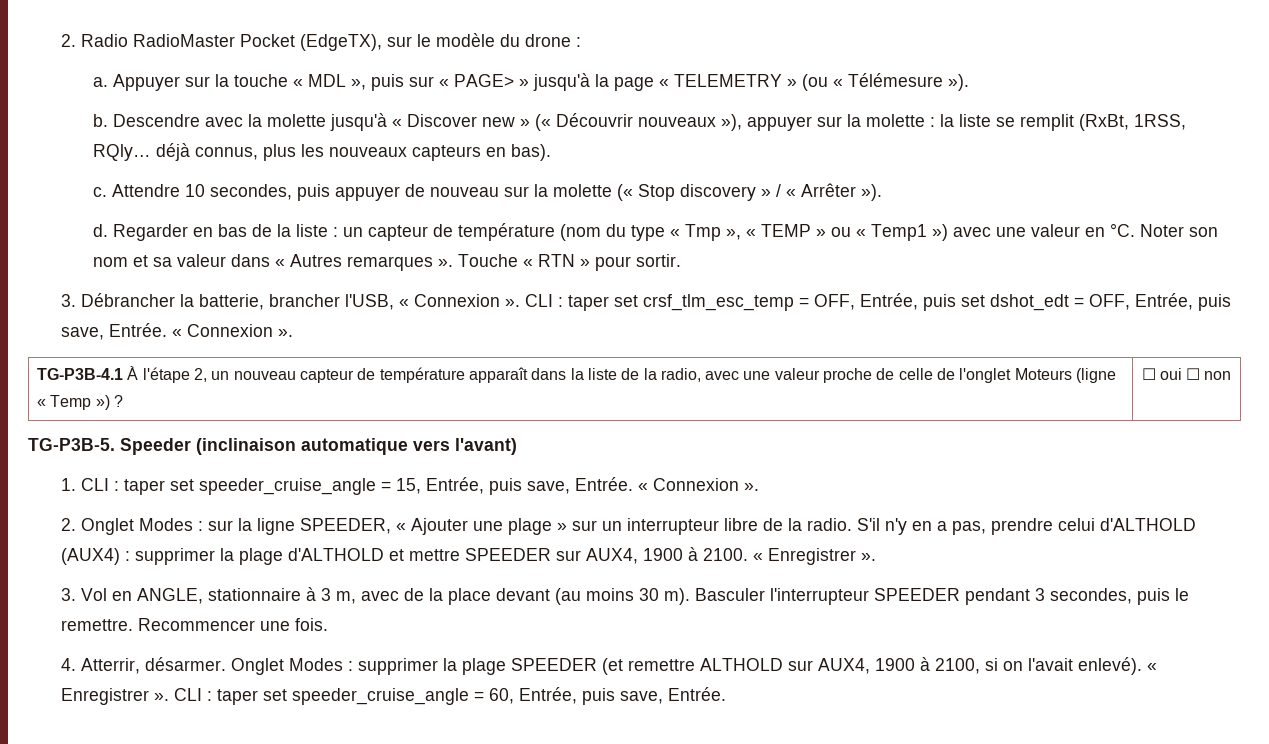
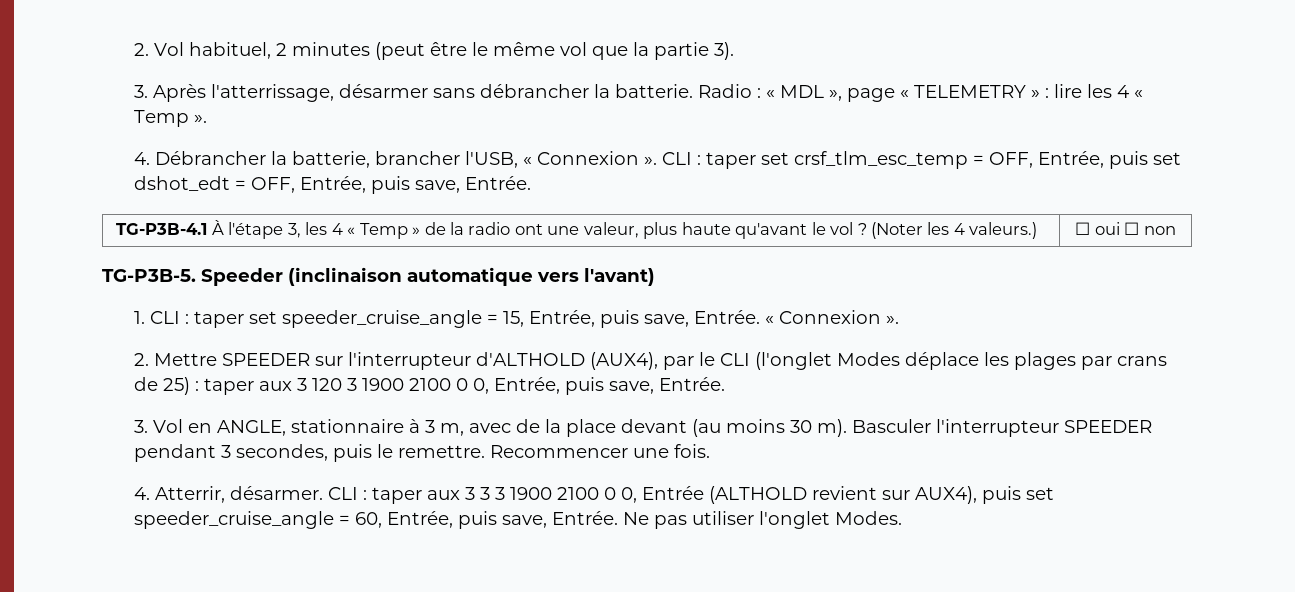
- 2. Radio RadioMaster Pocket (EdgeTX), sur le modèle du drone :
- a. Appuyer sur la touche « MDL », puis sur « PAGE> » jusqu'à la page « TELEMETRY » (ou « Télémesure »).
- b. Descendre avec la molette jusqu'à « Discover new » (« Découvrir nouveaux »), appuyer sur la molette : la liste se remplit (RxBt, 1RSS, RQly… déjà connus, plus les nouveaux capteurs en bas).
- c. Attendre 10 secondes, puis appuyer de nouveau sur la molette (« Stop discovery » / « Arrêter »).
- d. Regarder en bas de la liste : un capteur de température (nom du type « Tmp », « TEMP » ou « Temp1 ») avec une valeur en °C. Noter son nom et sa valeur dans « Autres remarques ». Touche « RTN » pour sortir.
- 3. Débrancher la batterie, brancher l'USB, « Connexion ».
+ 2. Vol habituel, 2 minutes (peut être le même vol que la partie 3).
+ 3. Après l'atterrissage, désarmer sans débrancher la batterie. Radio : « MDL », page « TELEMETRY » : lire les 4 « Temp ».
+ 4. Débrancher la batterie, brancher l'USB, « Connexion ».
- CLI : taper set crsf_tlm_esc_temp = OFF, Entrée, puis set dshot_edt = OFF, Entrée, puis save, Entrée. « Connexion ».
+ CLI : taper set crsf_tlm_esc_temp = OFF, Entrée, puis set dshot_edt = OFF, Entrée, puis save, Entrée.
- TG-P3B-4.1 À l'étape 2, un nouveau capteur de température apparaît dans la liste de la radio, avec une valeur proche de celle de l'onglet Moteurs (ligne « Temp ») ? | ☐ oui ☐ non
+ TG-P3B-4.1 À l'étape 3, les 4 « Temp » de la radio ont une valeur, plus haute qu'avant le vol ? (Noter les 4 valeurs.) | ☐ oui ☐ non
- 2. Onglet Modes : sur la ligne SPEEDER, « Ajouter une plage » sur un interrupteur libre de la radio. S'il n'y en a pas, prendre celui d'ALTHOLD (AUX4) : supprimer la plage d'ALTHOLD et mettre SPEEDER sur AUX4, 1900 à 2100. « Enregistrer ».
+ 2. Mettre SPEEDER sur l'interrupteur d'ALTHOLD (AUX4), par le CLI (l'onglet Modes déplace les plages par crans de 25) : taper aux 3 120 3 1900 2100 0 0, Entrée, puis save, Entrée.
- Onglet Modes : supprimer la plage SPEEDER (et remettre ALTHOLD sur AUX4, 1900 à 2100, si on l'avait enlevé). « Enregistrer ». CLI : taper set speeder_cruise_angle = 60, Entrée, puis save, Entrée.
+ CLI : taper aux 3 3 3 1900 2100 0 0, Entrée (ALTHOLD revient sur AUX4), puis set speeder_cruise_angle = 60, Entrée, puis save, Entrée.
+ Ne pas utiliser l'onglet Modes.

